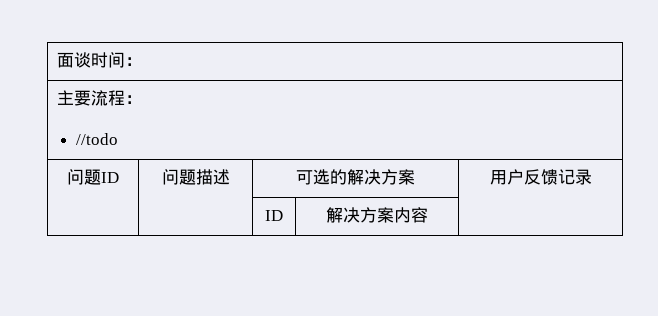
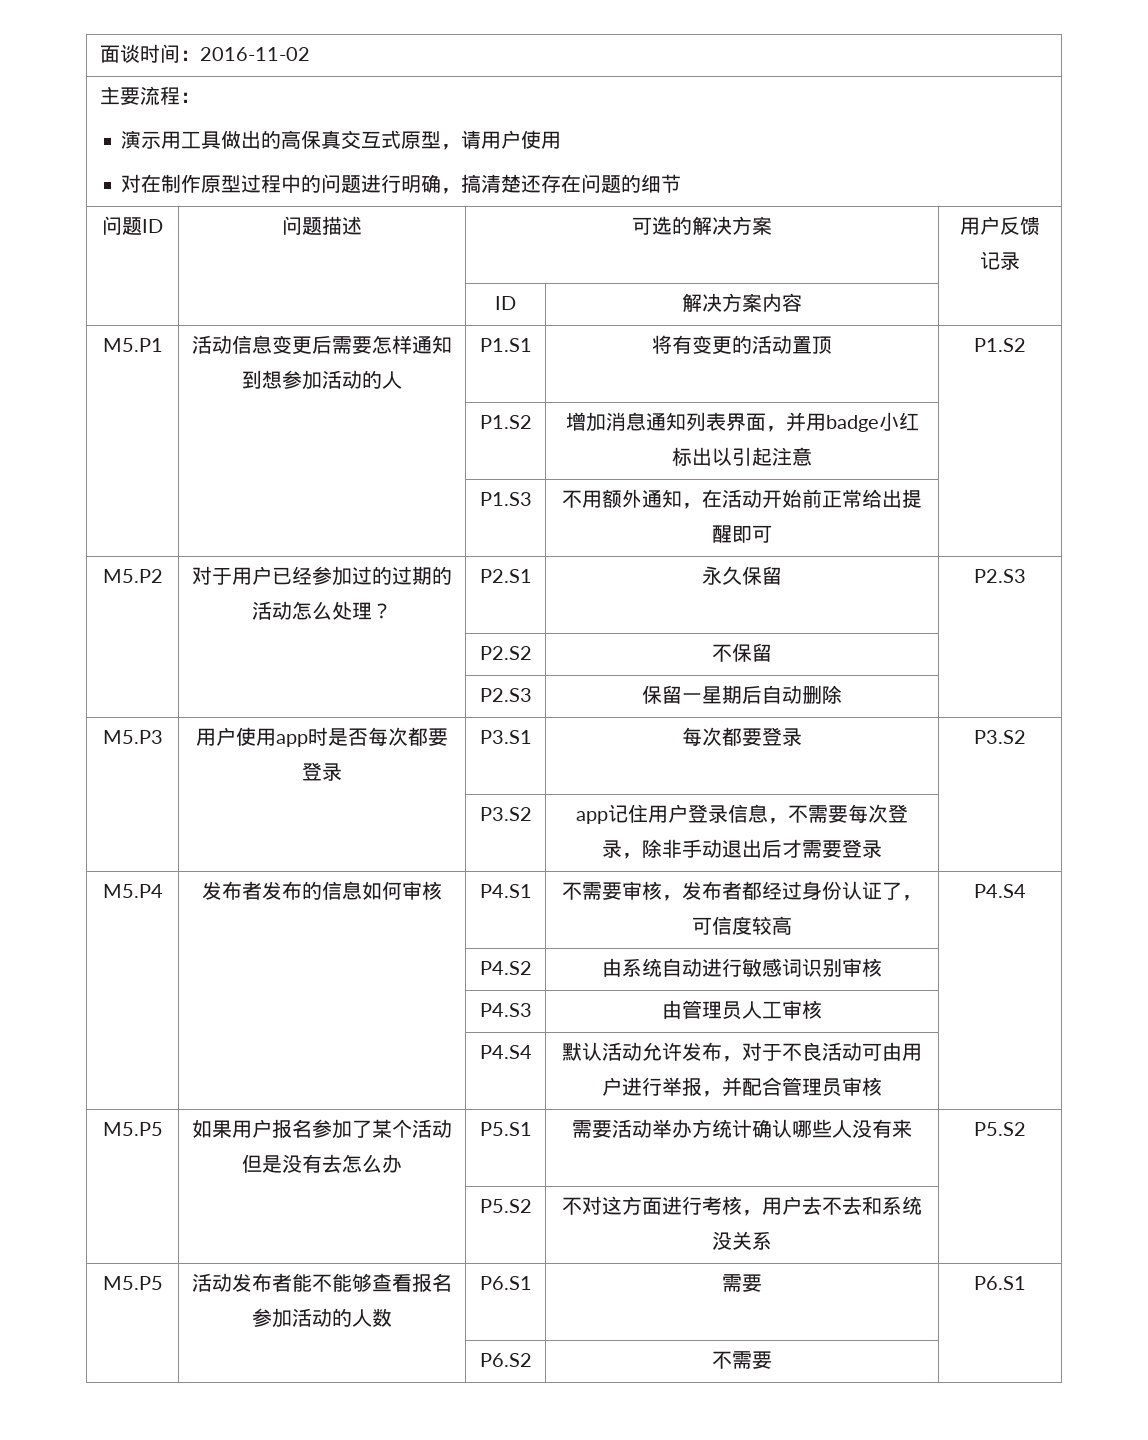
- 面谈时间：
+ 面谈时间：2016-11-02
  主要流程：
- //todo
+ 演示用工具做出的高保真交互式原型，请用户使用
+ 对在制作原型过程中的问题进行明确，搞清楚还存在问题的细节
+ M5.P1 | 活动信息变更后需要怎样通知到想参加活动的人 | P1.S1 | 将有变更的活动置顶 | P1.S2
+ | | P1.S2 | 增加消息通知列表界面，并用badge小红标出以引起注意 |
+ | | P1.S3 | 不用额外通知，在活动开始前正常给出提醒即可 |
+ M5.P2 | 对于用户已经参加过的过期的活动怎么处理？ | P2.S1 | 永久保留 | P2.S3
+ | | P2.S2 | 不保留 |
+ | | P2.S3 | 保留一星期后自动删除 |
+ M5.P3 | 用户使用app时是否每次都要登录 | P3.S1 | 每次都要登录 | P3.S2
+ | | P3.S2 | app记住用户登录信息，不需要每次登录，除非手动退出后才需要登录 |
+ M5.P4 | 发布者发布的信息如何审核 | P4.S1 | 不需要审核，发布者都经过身份认证了，可信度较高 | P4.S4
+ | | P4.S2 | 由系统自动进行敏感词识别审核 |
+ | | P4.S3 | 由管理员人工审核 |
+ | | P4.S4 | 默认活动允许发布，对于不良活动可由用户进行举报，并配合管理员审核 |
+ M5.P5 | 如果用户报名参加了某个活动但是没有去怎么办 | P5.S1 | 需要活动举办方统计确认哪些人没有来 | P5.S2
+ | | P5.S2 | 不对这方面进行考核，用户去不去和系统没关系 |
+ M5.P5 | 活动发布者能不能够查看报名参加活动的人数 | P6.S1 | 需要 | P6.S1
+ | | P6.S2 | 不需要 |

